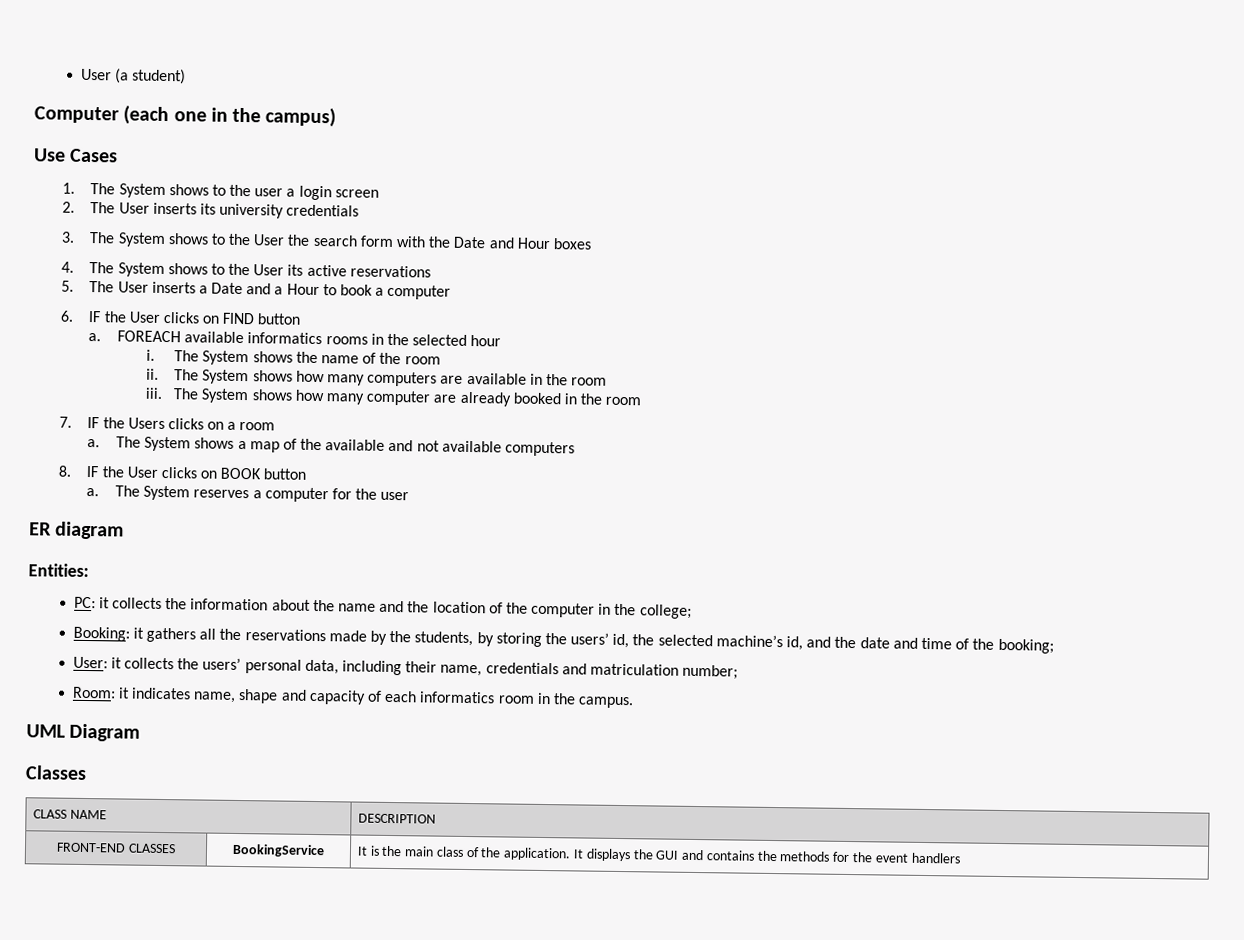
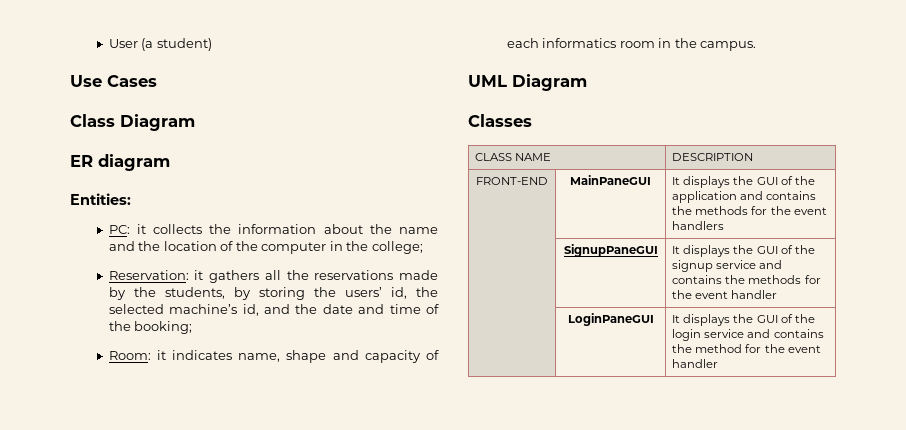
- Computer (each one in the campus)
  Use Cases
- 1. The System shows to the user a login screen
- 2. The User inserts its university credentials
- 3. The System shows to the User the search form with the Date and Hour boxes
- 4. The System shows to the User its active reservations
- 5. The User inserts a Date and a Hour to book a computer
- 6. IF the User clicks on FIND button
- a. FOREACH available informatics rooms in the selected hour
- i. The System shows the name of the room
- ii. The System shows how many computers are available in the room
- iii. The System shows how many computer are already booked in the room
- 7. IF the Users clicks on a room
- a. The System shows a map of the available and not available computers
- 8. IF the User clicks on BOOK button
- a. The System reserves a computer for the user
+ Class Diagram
- Booking: it gathers all the reservations made by the students, by storing the users’ id, the selected machine’s id, and the date and time of the booking;
+ Reservation: it gathers all the reservations made by the students, by storing the users’ id, the selected machine’s id, and the date and time of the booking;
- User: it collects the users’ personal data, including their name, credentials and matriculation number;
- FRONT-END CLASSES | BookingService | It is the main class of the application. It displays the GUI and contains the methods for the event handlers
+ FRONT-END | MainPaneGUI | It displays the GUI of the application and contains the methods for the event handlers
+ | SignupPaneGUI | It displays the GUI of the signup service and contains the methods for the event handler
+ | LoginPaneGUI | It displays the GUI of the login service and contains the method for the event handler

